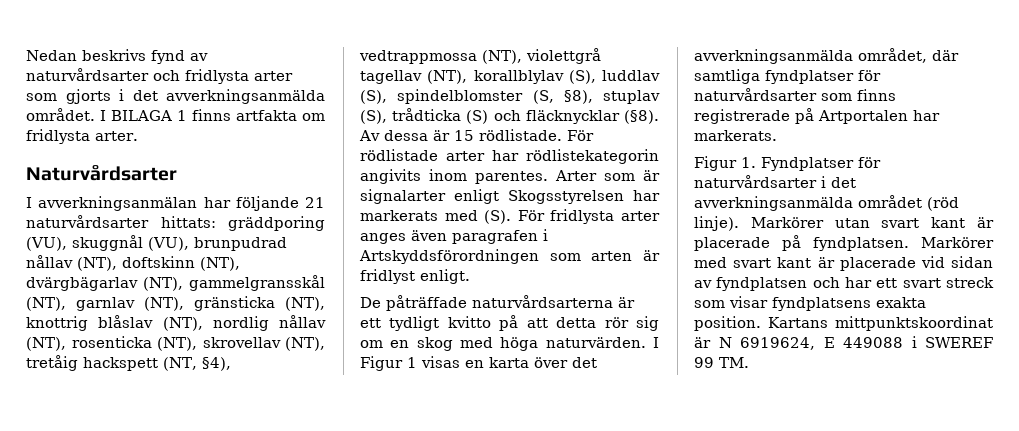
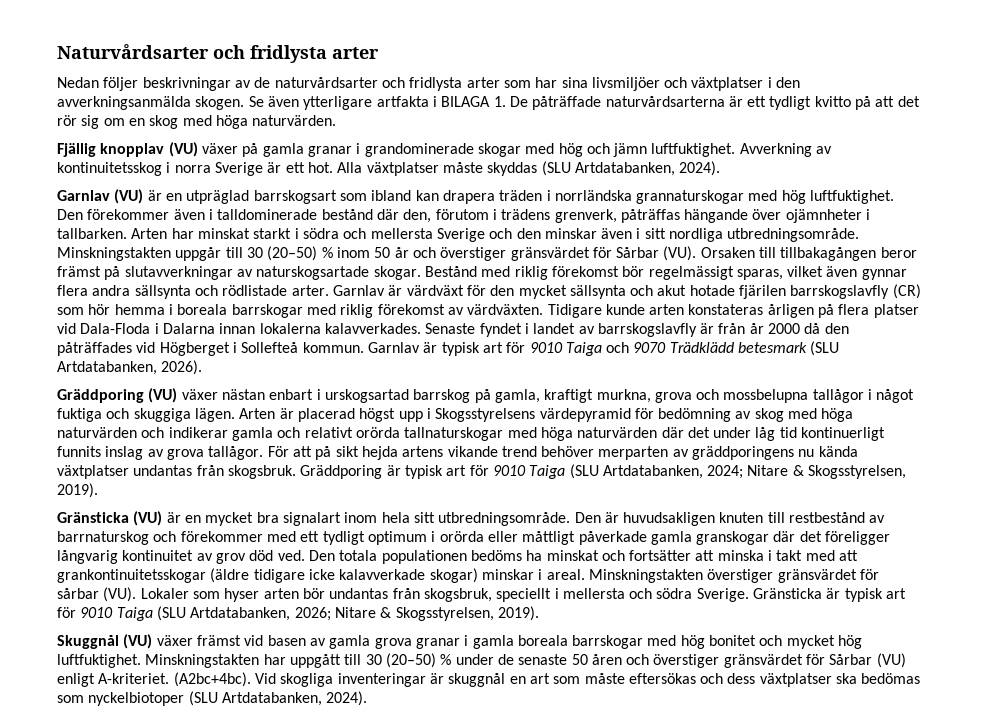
- Nedan beskrivs fynd av naturvårdsarter och fridlysta arter som gjorts i det avverkningsanmälda området. I BILAGA 1 finns artfakta om fridlysta arter.
- Naturvårdsarter
- I avverkningsanmälan har följande 21 naturvårdsarter hittats: gräddporing (VU), skuggnål (VU), brunpudrad nållav (NT), doftskinn (NT), dvärgbägarlav (NT), gammelgransskål (NT), garnlav (NT), gränsticka (NT), knottrig blåslav (NT), nordlig nållav (NT), rosenticka (NT), skrovellav (NT), tretåig hackspett (NT, §4), vedtrappmossa (NT), violettgrå tagellav (NT), korallblylav (S), luddlav (S), spindelblomster (S, §8), stuplav (S), trådticka (S) och fläcknycklar (§8). Av dessa är 15 rödlistade. För rödlistade arter har rödlistekategorin angivits inom parentes. Arter som är signalarter enligt Skogsstyrelsen har markerats med (S). För fridlysta arter anges även paragrafen i Artskyddsförordningen som arten är fridlyst enligt.
- De påträffade naturvårdsarterna är ett tydligt kvitto på att detta rör sig om en skog med höga naturvärden. I Figur 1 visas en karta över det avverkningsanmälda området, där samtliga fyndplatser för naturvårdsarter som finns registrerade på Artportalen har markerats.
- Figur 1. Fyndplatser för naturvårdsarter i det avverkningsanmälda området (röd linje). Markörer utan svart kant är placerade på fyndplatsen. Markörer med svart kant är placerade vid sidan av fyndplatsen och har ett svart streck som visar fyndplatsens exakta position. Kartans mittpunktskoordinat är N 6919624, E 449088 i SWEREF 99 TM.
+ Naturvårdsarter och fridlysta arter
+ Nedan följer beskrivningar av de naturvårdsarter och fridlysta arter som har sina livsmiljöer och växtplatser i den avverkningsanmälda skogen. Se även ytterligare artfakta i BILAGA 1. De påträffade naturvårdsarterna är ett tydligt kvitto på att det rör sig om en skog med höga naturvärden.
+ Fjällig knopplav (VU) växer på gamla granar i grandominerade skogar med hög och jämn luftfuktighet. Avverkning av kontinuitetsskog i norra Sverige är ett hot. Alla växtplatser måste skyddas (SLU Artdatabanken, 2024).
+ Garnlav (VU) är en utpräglad barrskogsart som ibland kan drapera träden i norrländska grannaturskogar med hög luftfuktighet. Den förekommer även i talldominerade bestånd där den, förutom i trädens grenverk, påträffas hängande över ojämnheter i tallbarken. Arten har minskat starkt i södra och mellersta Sverige och den minskar även i sitt nordliga utbredningsområde. Minskningstakten uppgår till 30 (20–50) % inom 50 år och överstiger gränsvärdet för Sårbar (VU). Orsaken till tillbakagången beror främst på slutavverkningar av naturskogsartade skogar. Bestånd med riklig förekomst bör regelmässigt sparas, vilket även gynnar flera andra sällsynta och rödlistade arter. Garnlav är värdväxt för den mycket sällsynta och akut hotade fjärilen barrskogslavfly (CR) som hör hemma i boreala barrskogar med riklig förekomst av värdväxten. Tidigare kunde arten konstateras årligen på flera platser vid Dala-Floda i Dalarna innan lokalerna kalavverkades. Senaste fyndet i landet av barrskogslavfly är från år 2000 då den påträffades vid Högberget i Sollefteå kommun. Garnlav är typisk art för 9010 Taiga och 9070 Trädklädd betesmark (SLU Artdatabanken, 2026).
+ Gräddporing (VU) växer nästan enbart i urskogsartad barrskog på gamla, kraftigt murkna, grova och mossbelupna tallågor i något fuktiga och skuggiga lägen. Arten är placerad högst upp i Skogsstyrelsens värdepyramid för bedömning av skog med höga naturvärden och indikerar gamla och relativt orörda tallnaturskogar med höga naturvärden där det under låg tid kontinuerligt funnits inslag av grova tallågor. För att på sikt hejda artens vikande trend behöver merparten av gräddporingens nu kända växtplatser undantas från skogsbruk. Gräddporing är typisk art för 9010 Taiga (SLU Artdatabanken, 2024; Nitare & Skogsstyrelsen, 2019).
+ Gränsticka (VU) är en mycket bra signalart inom hela sitt utbredningsområde. Den är huvudsakligen knuten till restbestånd av barrnaturskog och förekommer med ett tydligt optimum i orörda eller måttligt påverkade gamla granskogar där det föreligger långvarig kontinuitet av grov död ved. Den totala populationen bedöms ha minskat och fortsätter att minska i takt med att grankontinuitetsskogar (äldre tidigare icke kalavverkade skogar) minskar i areal. Minskningstakten överstiger gränsvärdet för sårbar (VU). Lokaler som hyser arten bör undantas från skogsbruk, speciellt i mellersta och södra Sverige. Gränsticka är typisk art för 9010 Taiga (SLU Artdatabanken, 2026; Nitare & Skogsstyrelsen, 2019).
+ Skuggnål (VU) växer främst vid basen av gamla grova granar i gamla boreala barrskogar med hög bonitet och mycket hög luftfuktighet. Minskningstakten har uppgått till 30 (20–50) % under de senaste 50 åren och överstiger gränsvärdet för Sårbar (VU) enligt A-kriteriet. (A2bc+4bc). Vid skogliga inventeringar är skuggnål en art som måste eftersökas och dess växtplatser ska bedömas som nyckelbiotoper (SLU Artdatabanken, 2024).

